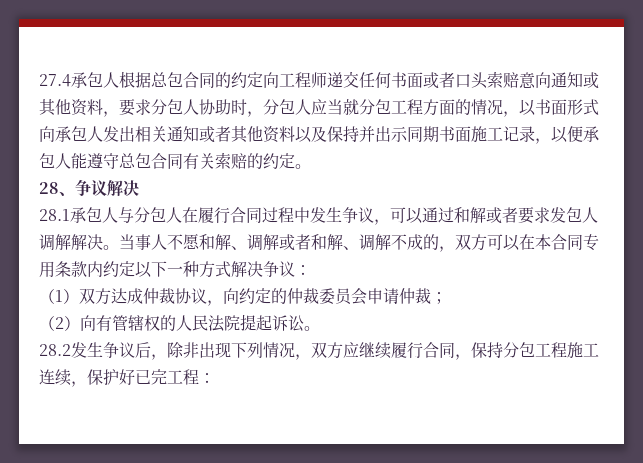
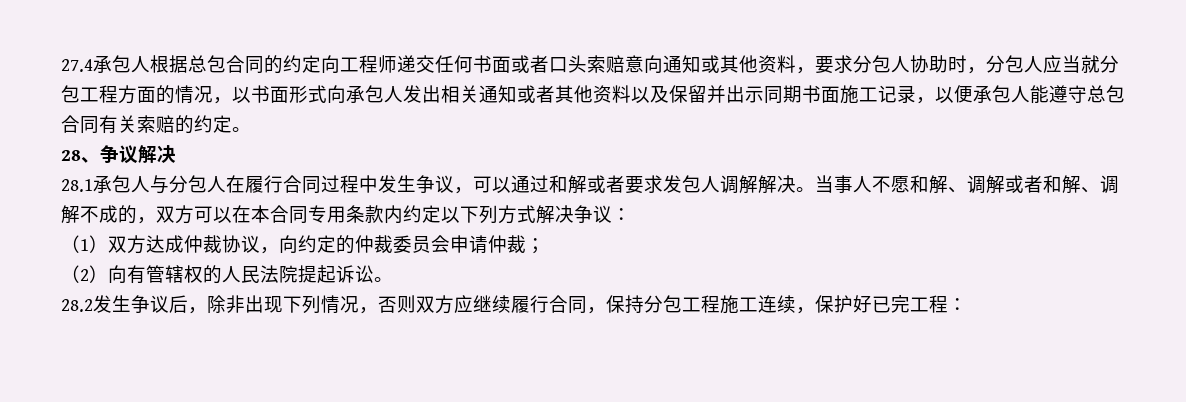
- 27.4承包人根据总包合同的约定向工程师递交任何书面或者口头索赔意向通知或其他资料，要求分包人协助时，分包人应当就分包工程方面的情况，以书面形式向承包人发出相关通知或者其他资料以及保持并出示同期书面施工记录，以便承包人能遵守总包合同有关索赔的约定。
+ 27.4承包人根据总包合同的约定向工程师递交任何书面或者口头索赔意向通知或其他资料，要求分包人协助时，分包人应当就分包工程方面的情况，以书面形式向承包人发出相关通知或者其他资料以及保留并出示同期书面施工记录，以便承包人能遵守总包合同有关索赔的约定。
- 当事人不愿和解、调解或者和解、调解不成的，双方可以在本合同专用条款内约定以下一种方式解决争议：
+ 当事人不愿和解、调解或者和解、调解不成的，双方可以在本合同专用条款内约定以下列方式解决争议：
- 28.2发生争议后，除非出现下列情况，双方应继续履行合同，保持分包工程施工连续，保护好已完工程：
+ 28.2发生争议后，除非出现下列情况，否则双方应继续履行合同，保持分包工程施工连续，保护好已完工程：

